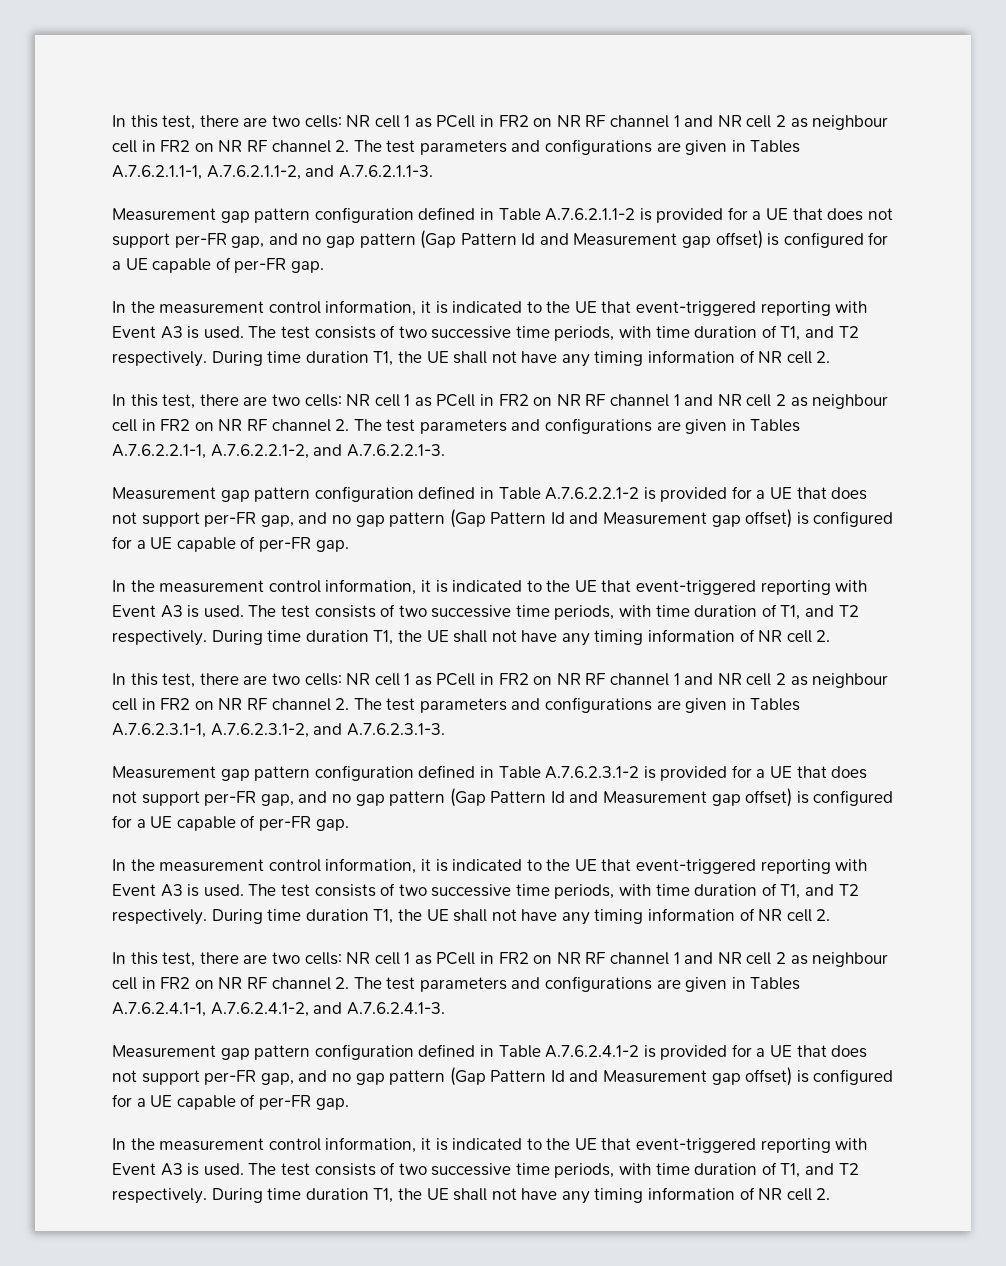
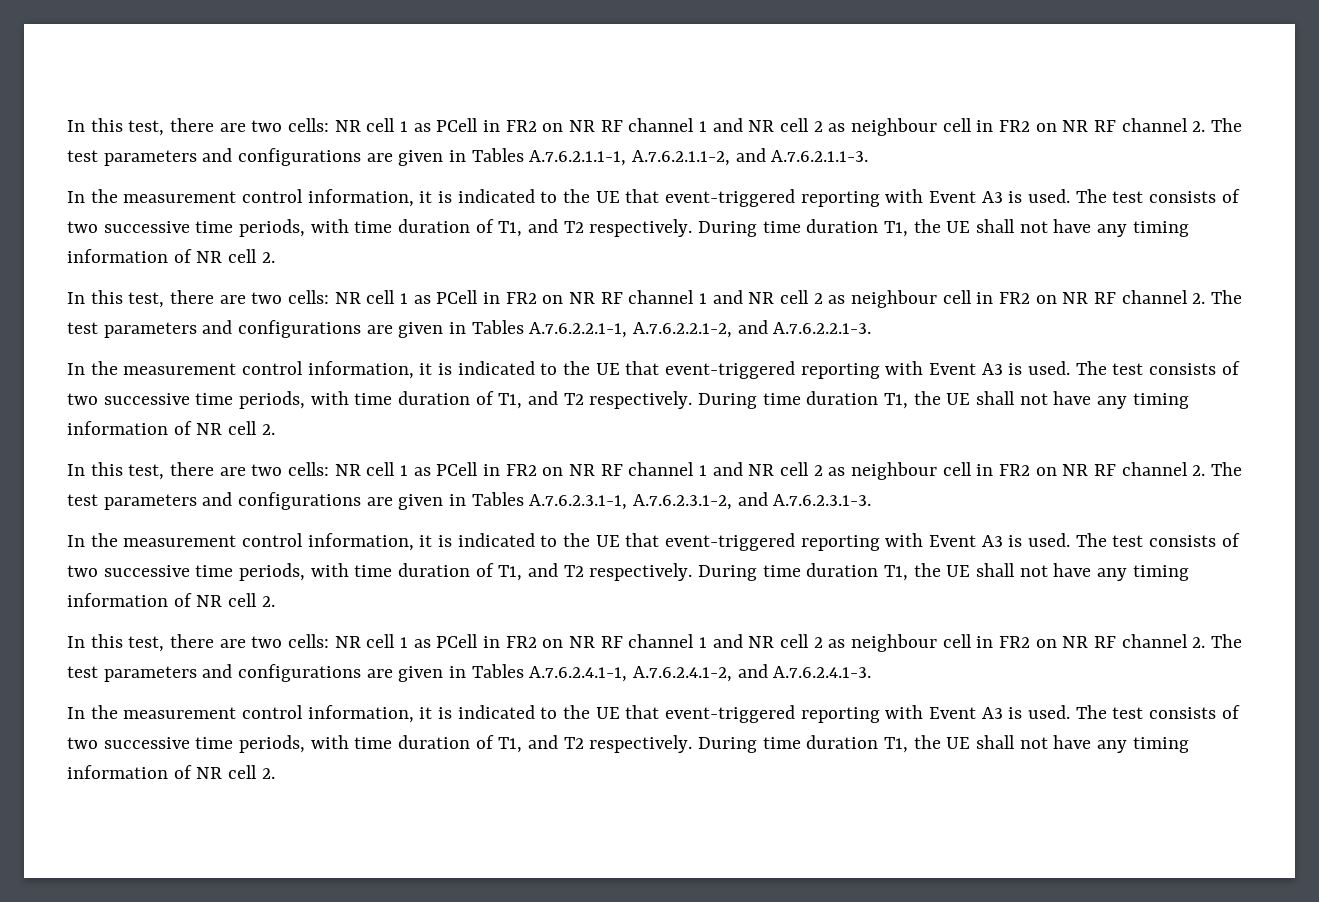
- Measurement gap pattern configuration defined in Table A.7.6.2.1.1-2 is provided for a UE that does not support per-FR gap, and no gap pattern (Gap Pattern Id and Measurement gap offset) is configured for a UE capable of per-FR gap.
- Measurement gap pattern configuration defined in Table A.7.6.2.2.1-2 is provided for a UE that does not support per-FR gap, and no gap pattern (Gap Pattern Id and Measurement gap offset) is configured for a UE capable of per-FR gap.
- Measurement gap pattern configuration defined in Table A.7.6.2.3.1-2 is provided for a UE that does not support per-FR gap, and no gap pattern (Gap Pattern Id and Measurement gap offset) is configured for a UE capable of per-FR gap.
- Measurement gap pattern configuration defined in Table A.7.6.2.4.1-2 is provided for a UE that does not support per-FR gap, and no gap pattern (Gap Pattern Id and Measurement gap offset) is configured for a UE capable of per-FR gap.

